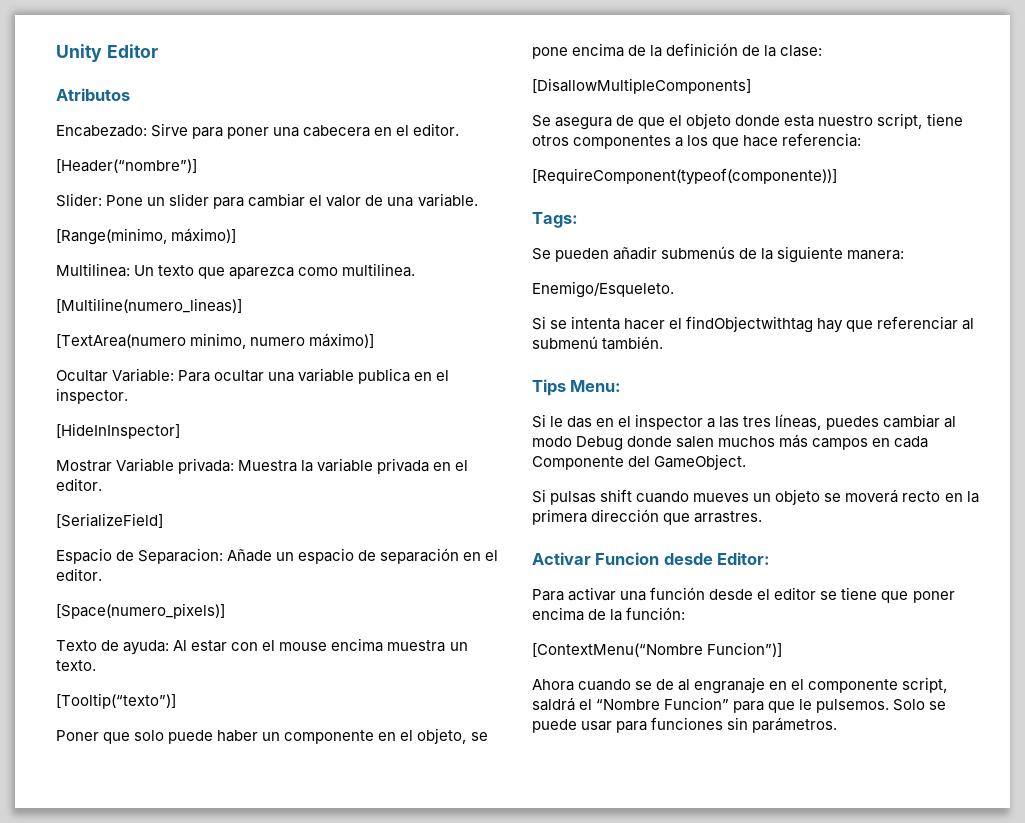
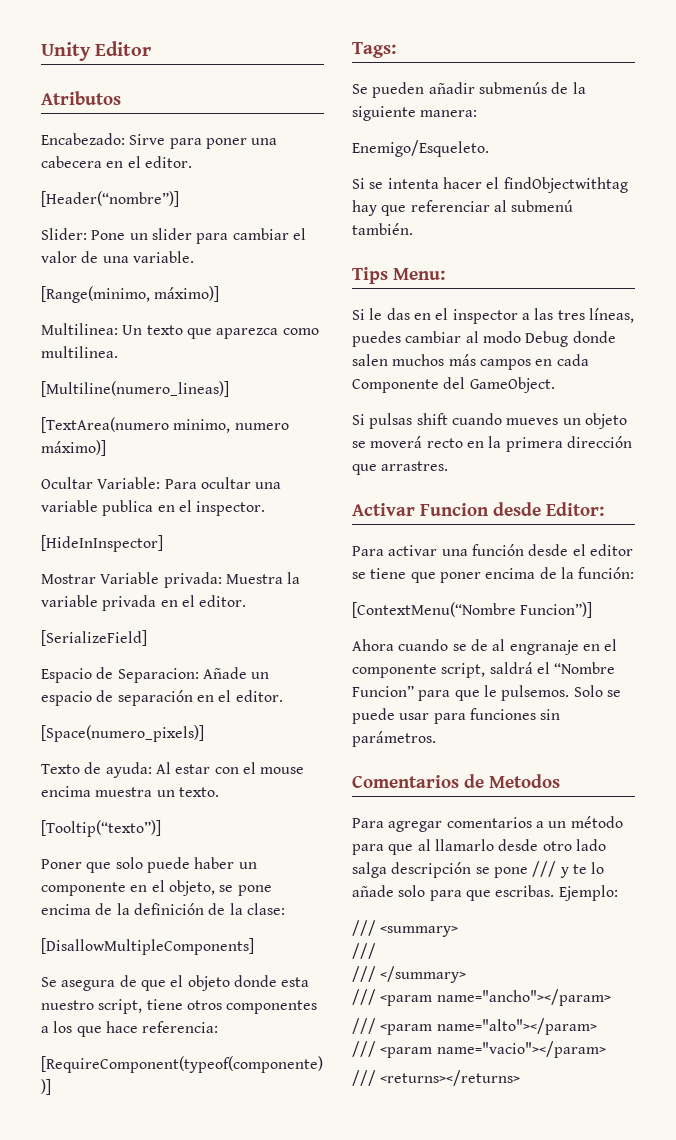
+ Comentarios de Metodos
+ Para agregar comentarios a un método para que al llamarlo desde otro lado salga descripción se pone /// y te lo añade solo para que escribas. Ejemplo:
+ /// <summary>
+ ///
+ /// </summary>
+ /// <param name="ancho"></param>
+ /// <param name="alto"></param>
+ /// <param name="vacio"></param>
+ /// <returns></returns>

